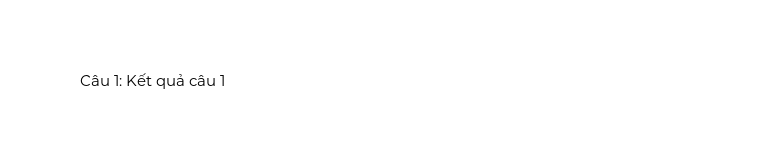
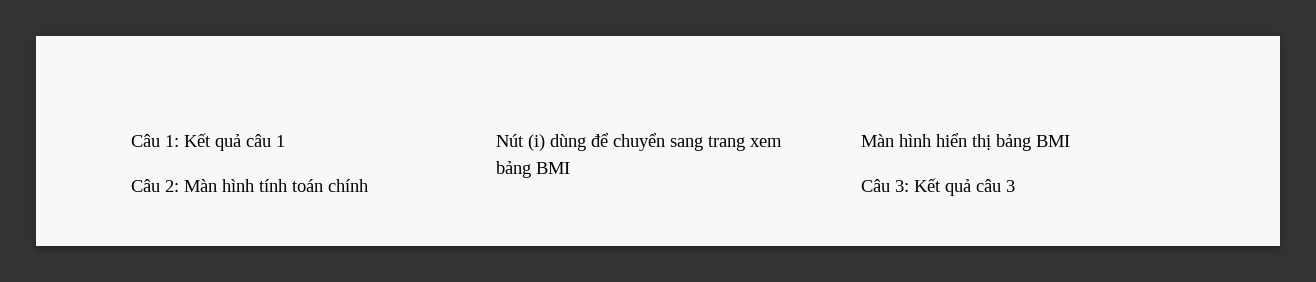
+ Câu 2: Màn hình tính toán chính
+ Nút (i) dùng để chuyển sang trang xem bảng BMI
+ Màn hình hiển thị bảng BMI
+ Câu 3: Kết quả câu 3

